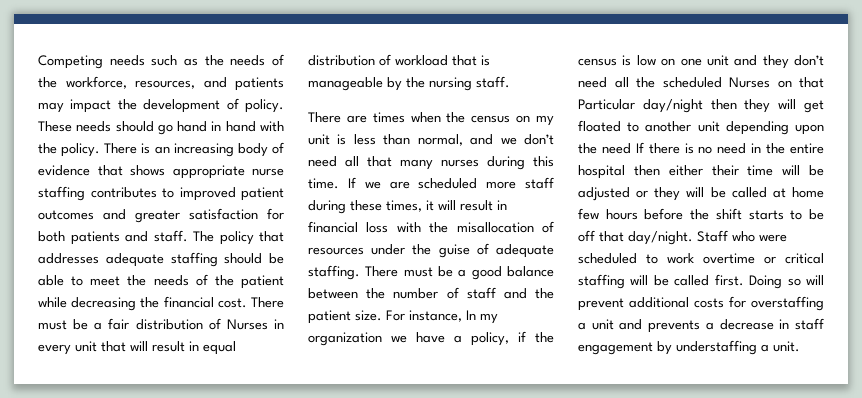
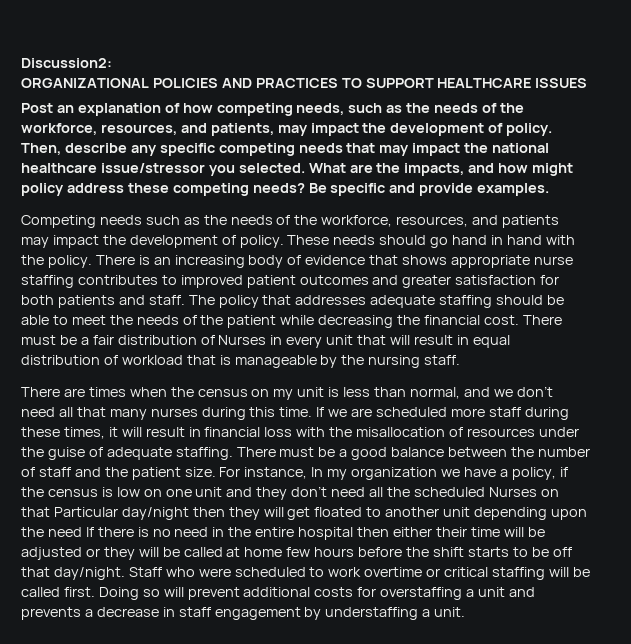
+ Discussion2:
+ ORGANIZATIONAL POLICIES AND PRACTICES TO SUPPORT HEALTHCARE ISSUES
+ Post an explanation of how competing needs, such as the needs of the workforce, resources, and patients, may impact the development of policy. Then, describe any specific competing needs that may impact the national healthcare issue/stressor you selected. What are the impacts, and how might policy address these competing needs? Be specific and provide examples.

